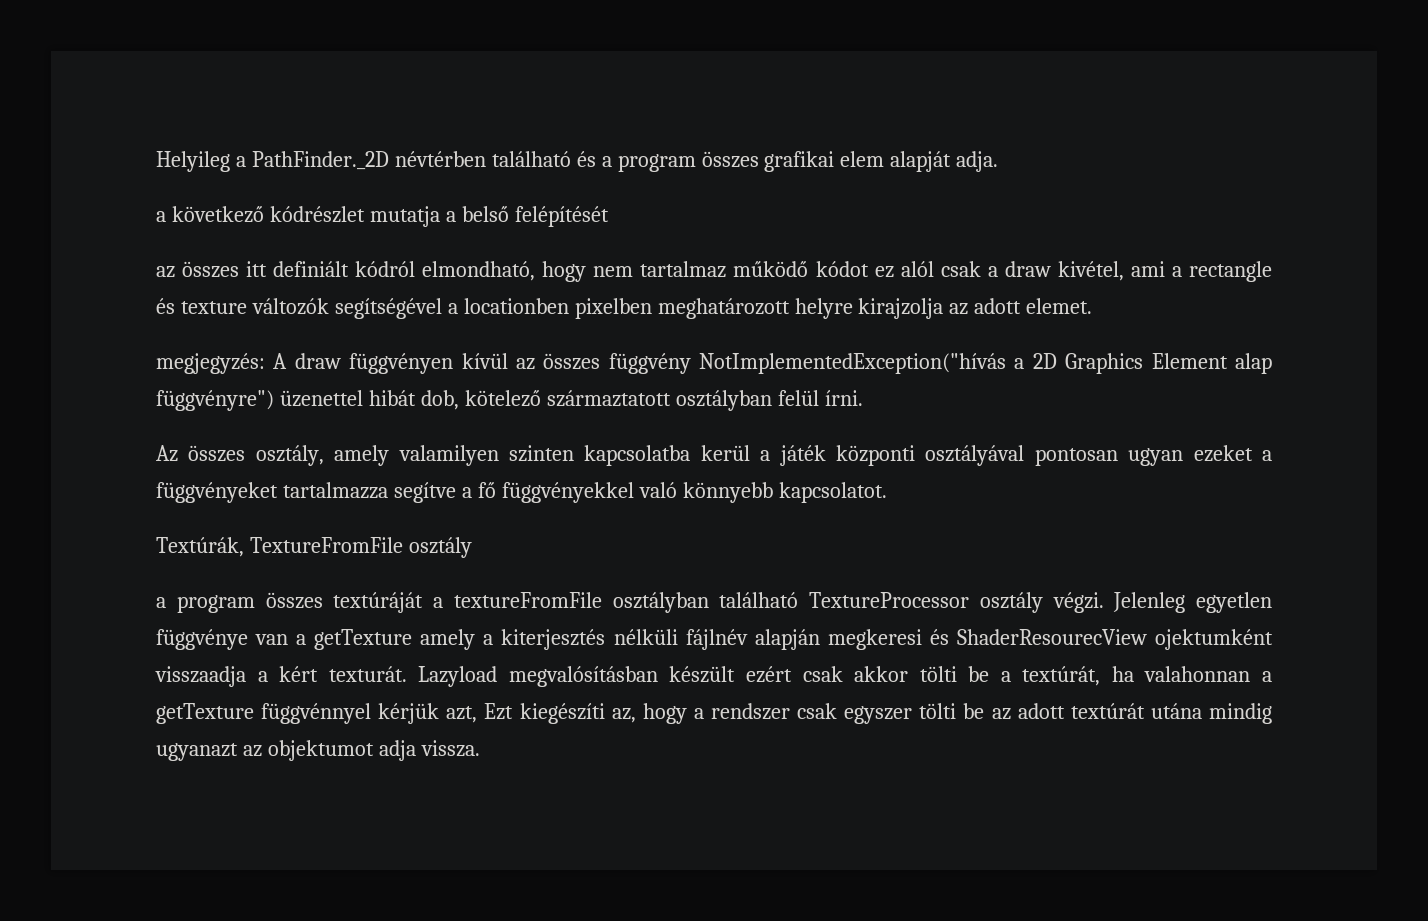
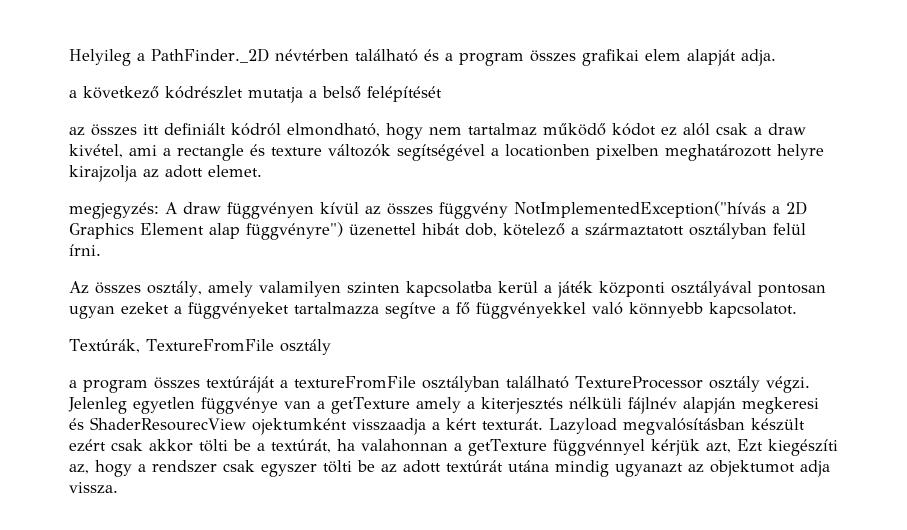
- megjegyzés: A draw függvényen kívül az összes függvény NotImplementedException("hívás a 2D Graphics Element alap függvényre") üzenettel hibát dob, kötelező származtatott osztályban felül írni.
+ megjegyzés: A draw függvényen kívül az összes függvény NotImplementedException("hívás a 2D Graphics Element alap függvényre") üzenettel hibát dob, kötelező a származtatott osztályban felül írni.

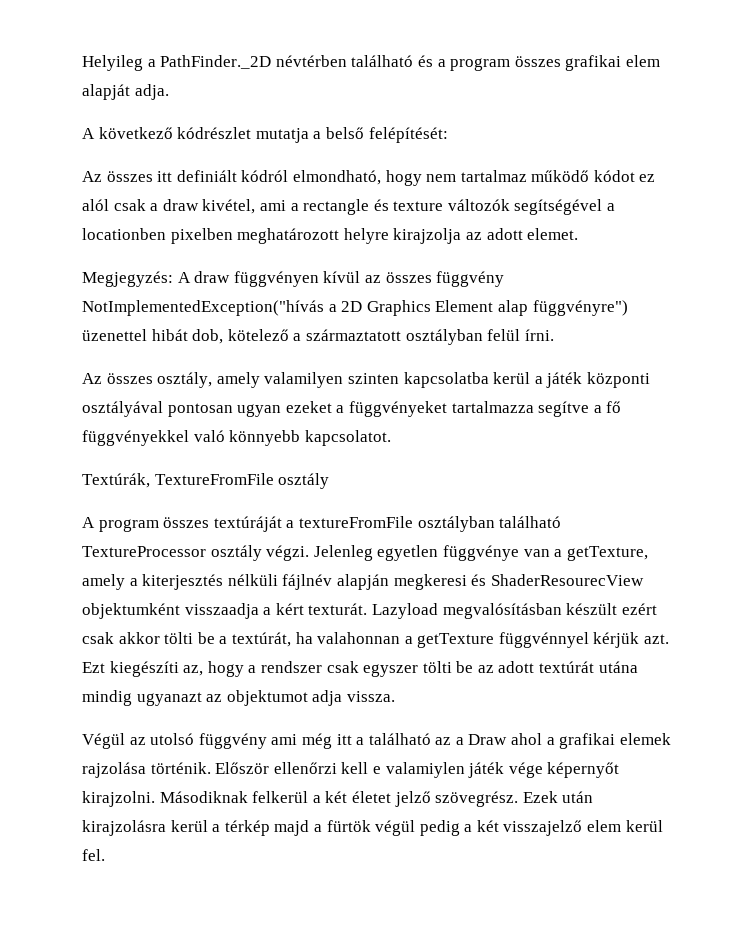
- a következő kódrészlet mutatja a belső felépítését
- az összes itt definiált kódról elmondható, hogy nem tartalmaz működő kódot ez alól csak a draw kivétel, ami a rectangle és texture változók segítségével a locationben pixelben meghatározott helyre kirajzolja az adott elemet.
+ A következő kódrészlet mutatja a belső felépítését:
+ Az összes itt definiált kódról elmondható, hogy nem tartalmaz működő kódot ez alól csak a draw kivétel, ami a rectangle és texture változók segítségével a locationben pixelben meghatározott helyre kirajzolja az adott elemet.
- megjegyzés: A draw függvényen kívül az összes függvény NotImplementedException("hívás a 2D Graphics Element alap függvényre") üzenettel hibát dob, kötelező a származtatott osztályban felül írni.
+ Megjegyzés: A draw függvényen kívül az összes függvény NotImplementedException("hívás a 2D Graphics Element alap függvényre") üzenettel hibát dob, kötelező a származtatott osztályban felül írni.
- a program összes textúráját a textureFromFile osztályban található TextureProcessor osztály végzi.
+ A program összes textúráját a textureFromFile osztályban található TextureProcessor osztály végzi.
- Jelenleg egyetlen függvénye van a getTexture amely a kiterjesztés nélküli fájlnév alapján megkeresi és ShaderResourecView ojektumként visszaadja a kért texturát.
+ Jelenleg egyetlen függvénye van a getTexture, amely a kiterjesztés nélküli fájlnév alapján megkeresi és ShaderResourecView objektumként visszaadja a kért texturát.
- Lazyload megvalósításban készült ezért csak akkor tölti be a textúrát, ha valahonnan a getTexture függvénnyel kérjük azt, Ezt kiegészíti az, hogy a rendszer csak egyszer tölti be az adott textúrát utána mindig ugyanazt az objektumot adja vissza.
+ Lazyload megvalósításban készült ezért csak akkor tölti be a textúrát, ha valahonnan a getTexture függvénnyel kérjük azt. Ezt kiegészíti az, hogy a rendszer csak egyszer tölti be az adott textúrát utána mindig ugyanazt az objektumot adja vissza.
+ Végül az utolsó függvény ami még itt a található az a Draw ahol a grafikai elemek rajzolása történik. Először ellenőrzi kell e valamiylen játék vége képernyőt kirajzolni. Másodiknak felkerül a két életet jelző szövegrész. Ezek után kirajzolásra kerül a térkép majd a fürtök végül pedig a két visszajelző elem kerül fel.

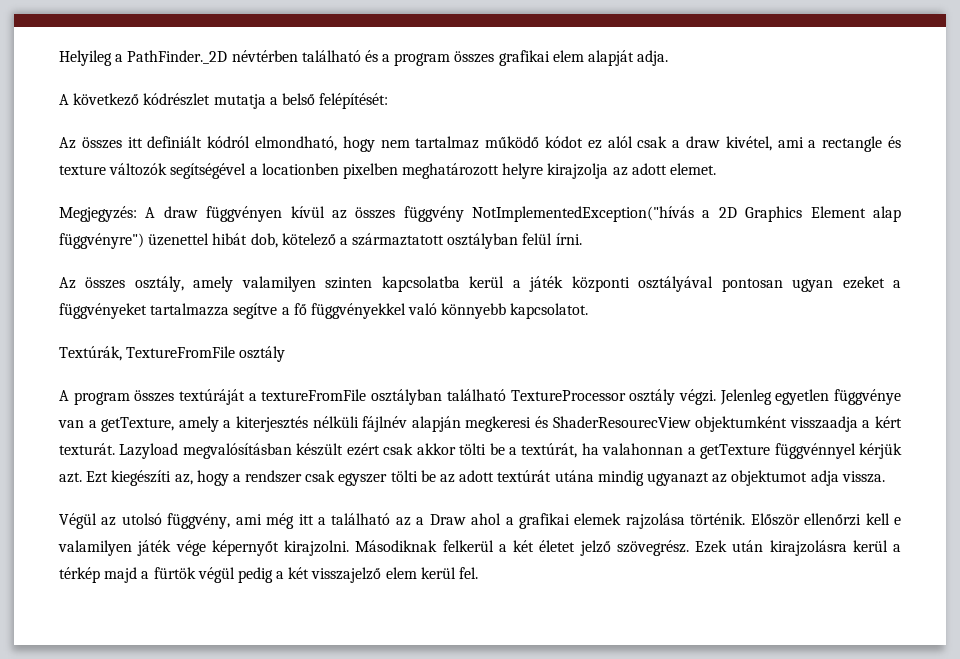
- Végül az utolsó függvény ami még itt a található az a Draw ahol a grafikai elemek rajzolása történik.
+ Végül az utolsó függvény, ami még itt a található az a Draw ahol a grafikai elemek rajzolása történik.
- Először ellenőrzi kell e valamiylen játék vége képernyőt kirajzolni.
+ Először ellenőrzi kell e valamilyen játék vége képernyőt kirajzolni.

